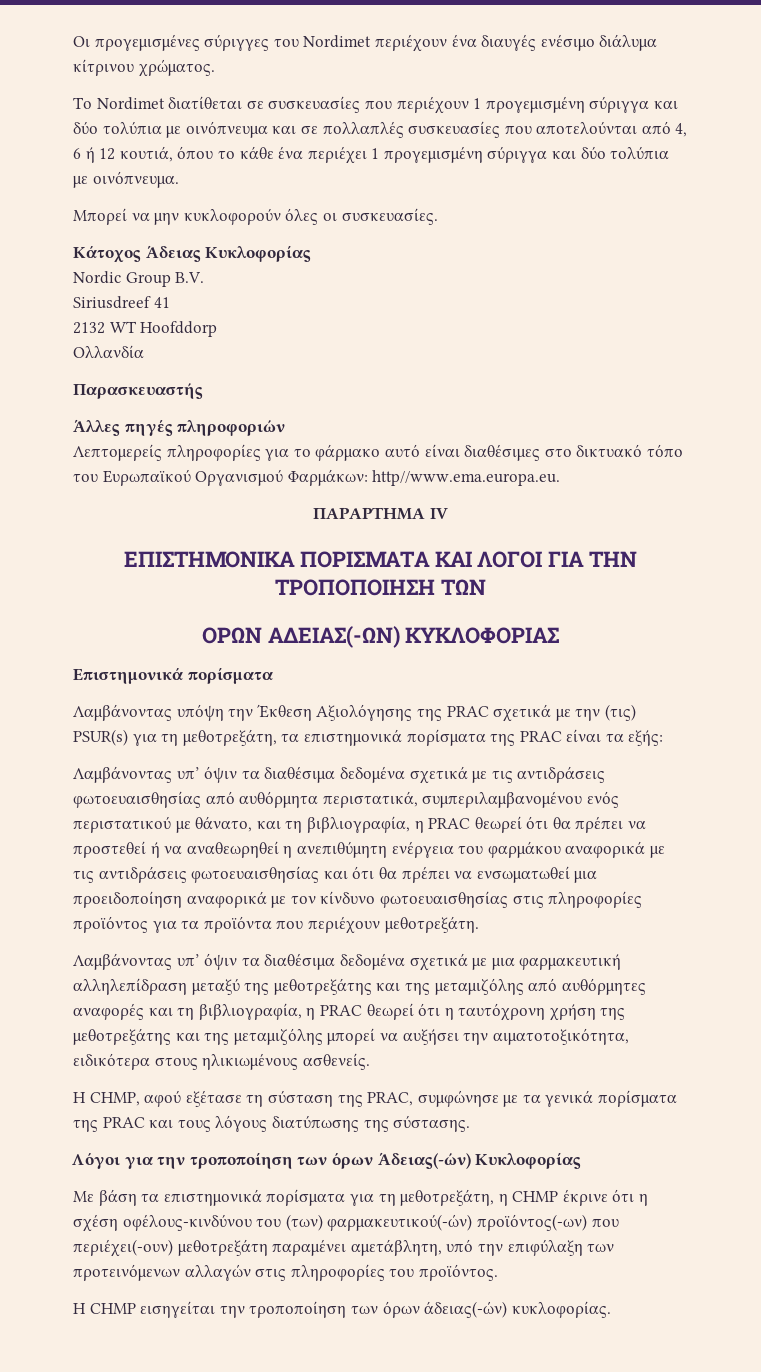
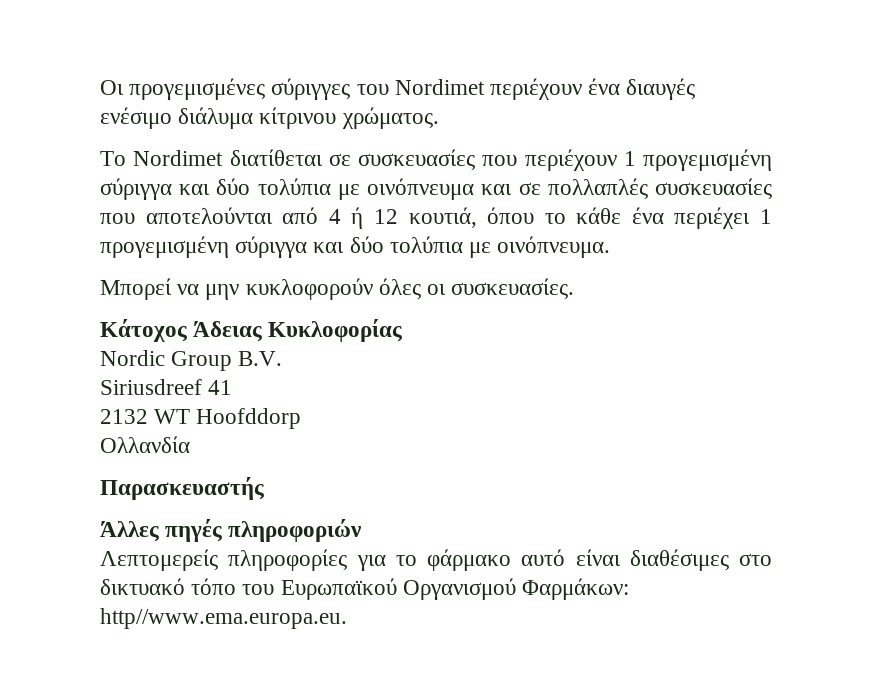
- Το Nordimet διατίθεται σε συσκευασίες που περιέχουν 1 προγεμισμένη σύριγγα και δύο τολύπια με οινόπνευμα και σε πολλαπλές συσκευασίες που αποτελούνται από 4, 6 ή 12 κουτιά, όπου το κάθε ένα περιέχει 1 προγεμισμένη σύριγγα και δύο τολύπια με οινόπνευμα.
+ Το Nordimet διατίθεται σε συσκευασίες που περιέχουν 1 προγεμισμένη σύριγγα και δύο τολύπια με οινόπνευμα και σε πολλαπλές συσκευασίες που αποτελούνται από 4 ή 12 κουτιά, όπου το κάθε ένα περιέχει 1 προγεμισμένη σύριγγα και δύο τολύπια με οινόπνευμα.
- ΠΑΡΑΡΤΗΜΑ ΙV
- ΕΠΙΣΤΗΜΟΝΙΚΑ ΠΟΡΙΣΜΑΤΑ ΚΑΙ ΛΟΓΟΙ ΓΙΑ ΤΗΝ ΤΡΟΠΟΠΟΙΗΣΗ ΤΩΝ
- ΟΡΩΝ ΑΔΕΙΑΣ(-ΩΝ) ΚΥΚΛΟΦΟΡΙΑΣ
- Επιστημονικά πορίσματα
- Λαμβάνοντας υπόψη την Έκθεση Αξιολόγησης της PRAC σχετικά με την (τις) PSUR(s) για τη μεθοτρεξάτη, τα επιστημονικά πορίσματα της PRAC είναι τα εξής:
- Λαμβάνοντας υπ’ όψιν τα διαθέσιμα δεδομένα σχετικά με τις αντιδράσεις φωτοευαισθησίας από αυθόρμητα περιστατικά, συμπεριλαμβανομένου ενός περιστατικού με θάνατο, και τη βιβλιογραφία, η PRAC θεωρεί ότι θα πρέπει να προστεθεί ή να αναθεωρηθεί η ανεπιθύμητη ενέργεια του φαρμάκου αναφορικά με τις αντιδράσεις φωτοευαισθησίας και ότι θα πρέπει να ενσωματωθεί μια προειδοποίηση αναφορικά με τον κίνδυνο φωτοευαισθησίας στις πληροφορίες προϊόντος για τα προϊόντα που περιέχουν μεθοτρεξάτη.
- Λαμβάνοντας υπ’ όψιν τα διαθέσιμα δεδομένα σχετικά με μια φαρμακευτική αλληλεπίδραση μεταξύ της μεθοτρεξάτης και της μεταμιζόλης από αυθόρμητες αναφορές και τη βιβλιογραφία, η PRAC θεωρεί ότι η ταυτόχρονη χρήση της μεθοτρεξάτης και της μεταμιζόλης μπορεί να αυξήσει την αιματοτοξικότητα, ειδικότερα στους ηλικιωμένους ασθενείς.
- Η CHMP, αφού εξέτασε τη σύσταση της PRAC, συμφώνησε με τα γενικά πορίσματα της PRAC και τους λόγους διατύπωσης της σύστασης.
- Λόγοι για την τροποποίηση των όρων Άδειας(-ών) Κυκλοφορίας
- Με βάση τα επιστημονικά πορίσματα για τη μεθοτρεξάτη, η CHMP έκρινε ότι η σχέση οφέλους-κινδύνου του (των) φαρμακευτικού(-ών) προϊόντος(-ων) που περιέχει(-ουν) μεθοτρεξάτη παραμένει αμετάβλητη, υπό την επιφύλαξη των προτεινόμενων αλλαγών στις πληροφορίες του προϊόντος.
- Η CHMP εισηγείται την τροποποίηση των όρων άδειας(-ών) κυκλοφορίας.

